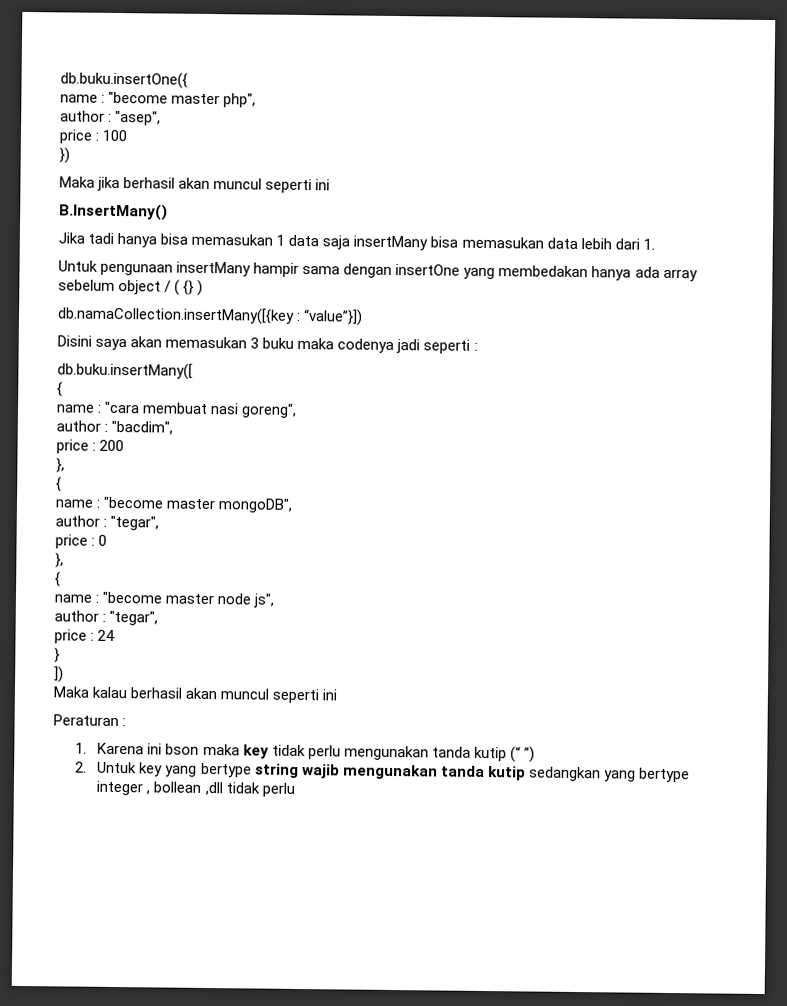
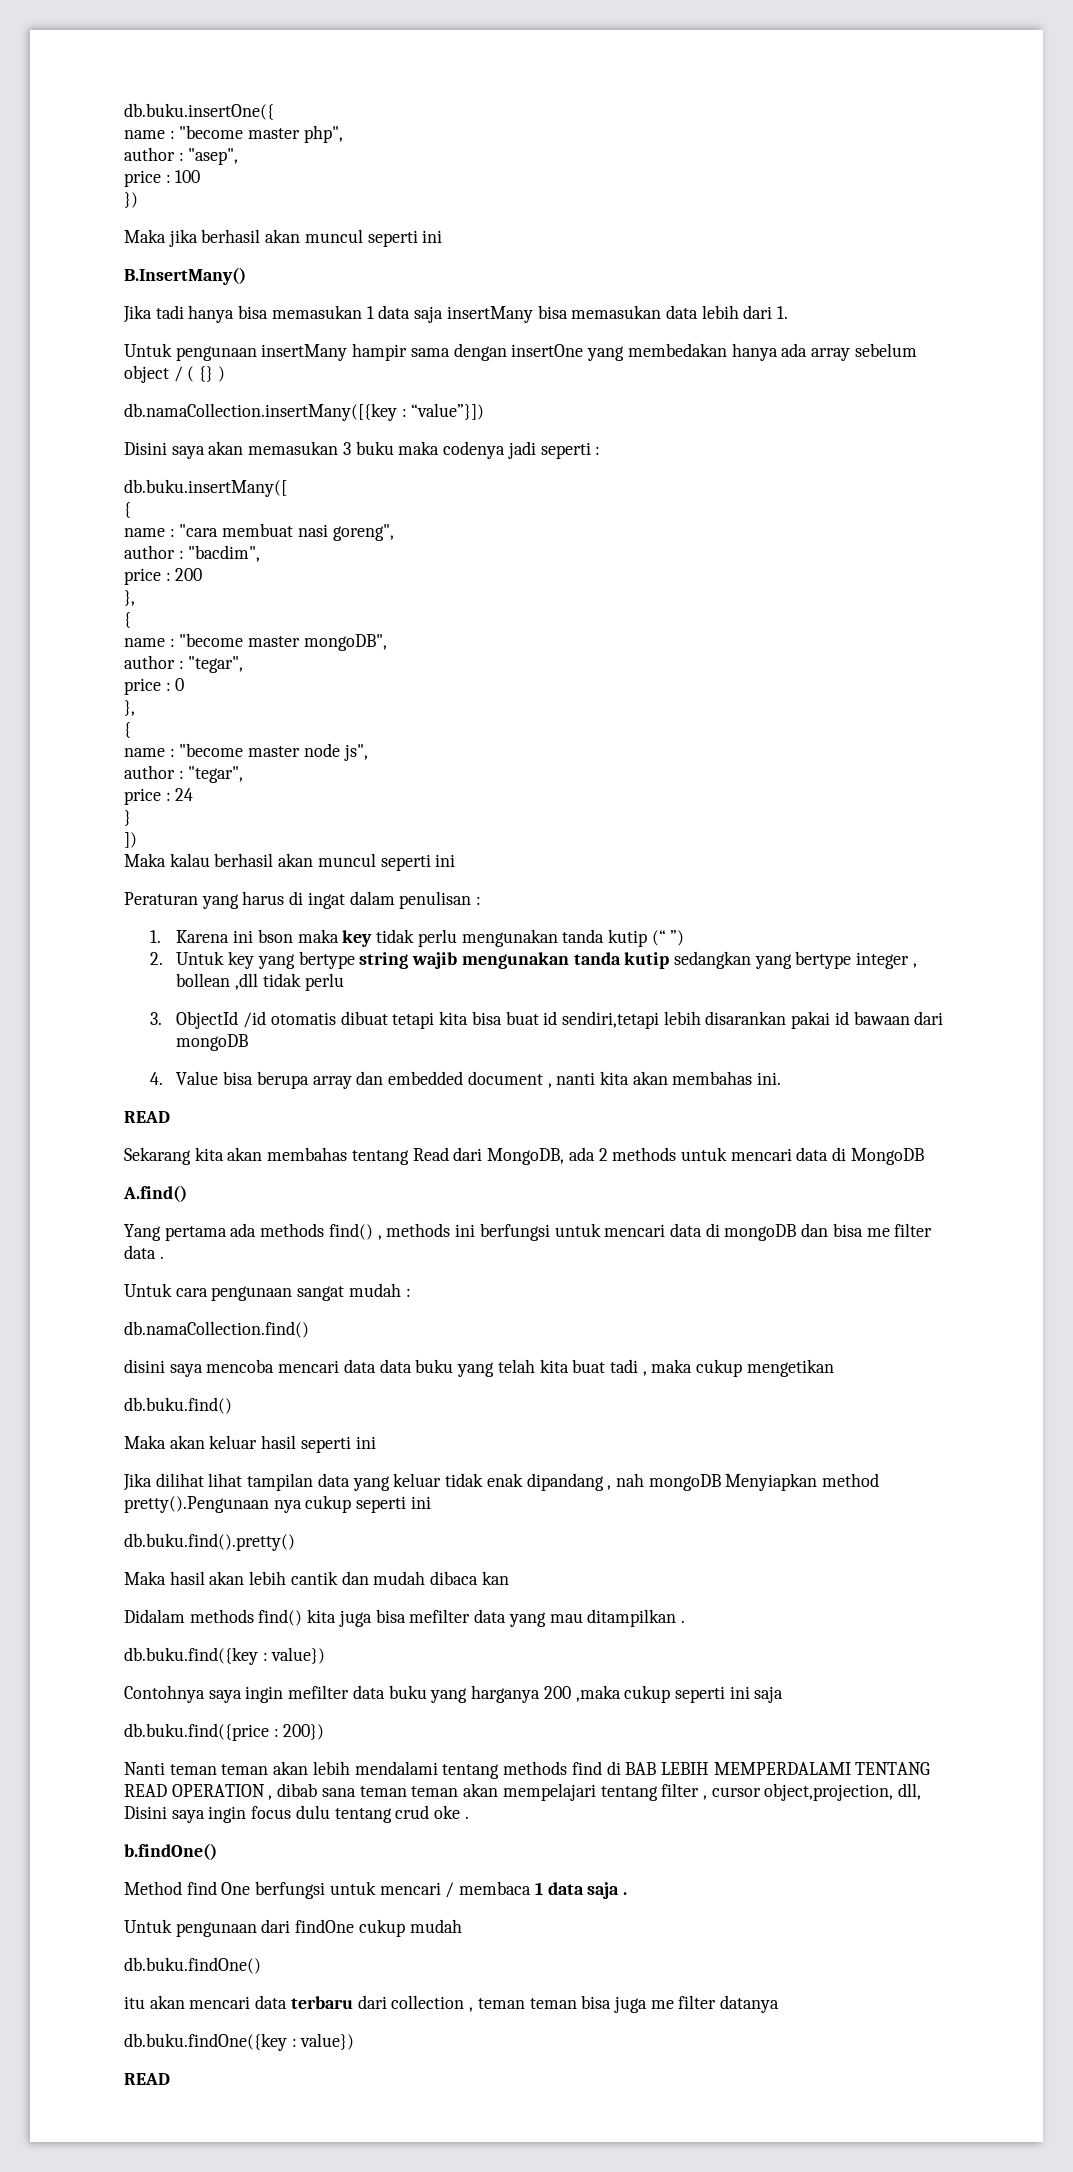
- Peraturan :
+ Peraturan yang harus di ingat dalam penulisan :
+ 3. ObjectId /id otomatis dibuat tetapi kita bisa buat id sendiri,tetapi lebih disarankan pakai id bawaan dari mongoDB
+ 4. Value bisa berupa array dan embedded document , nanti kita akan membahas ini.
+ READ
+ Sekarang kita akan membahas tentang Read dari MongoDB, ada 2 methods untuk mencari data di MongoDB
+ A.find()
+ Yang pertama ada methods find() , methods ini berfungsi untuk mencari data di mongoDB dan bisa me filter data .
+ Untuk cara pengunaan sangat mudah :
+ db.namaCollection.find()
+ disini saya mencoba mencari data data buku yang telah kita buat tadi , maka cukup mengetikan
+ db.buku.find()
+ Maka akan keluar hasil seperti ini
+ Jika dilihat lihat tampilan data yang keluar tidak enak dipandang , nah mongoDB Menyiapkan method pretty().Pengunaan nya cukup seperti ini
+ db.buku.find().pretty()
+ Maka hasil akan lebih cantik dan mudah dibaca kan
+ Didalam methods find() kita juga bisa mefilter data yang mau ditampilkan .
+ db.buku.find({key : value})
+ Contohnya saya ingin mefilter data buku yang harganya 200 ,maka cukup seperti ini saja
+ db.buku.find({price : 200})
+ Nanti teman teman akan lebih mendalami tentang methods find di BAB LEBIH MEMPERDALAMI TENTANG READ OPERATION , dibab sana teman teman akan mempelajari tentang filter , cursor object,projection, dll, Disini saya ingin focus dulu tentang crud oke .
+ b.findOne()
+ Method find One berfungsi untuk mencari / membaca 1 data saja .
+ Untuk pengunaan dari findOne cukup mudah
+ db.buku.findOne()
+ itu akan mencari data terbaru dari collection , teman teman bisa juga me filter datanya
+ db.buku.findOne({key : value})
+ READ

